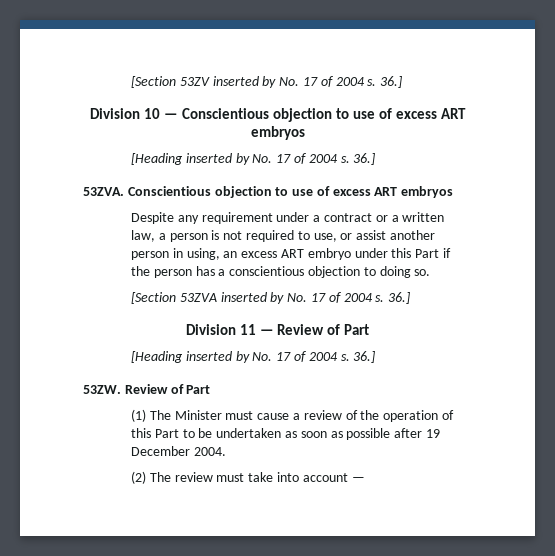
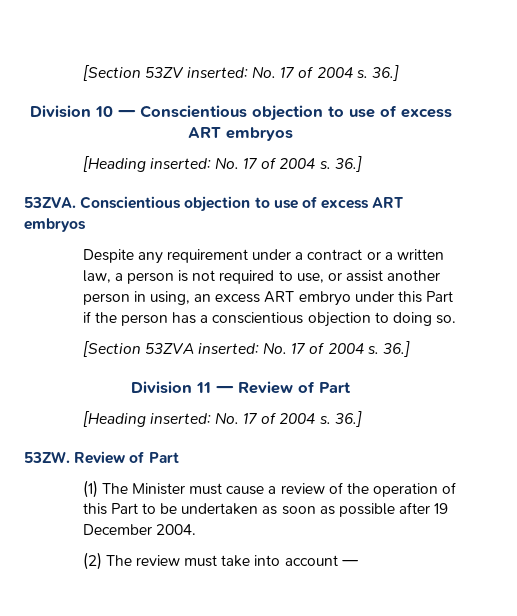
- [Section 53ZV inserted by No. 17 of 2004 s.
+ [Section 53ZV inserted: No. 17 of 2004 s.
  Division 10 — Conscientious objection to use of excess ART embryos
- [Heading inserted by No. 17 of 2004 s.
+ [Heading inserted: No. 17 of 2004 s.
- [Section 53ZVA inserted by No. 17 of 2004 s.
+ [Section 53ZVA inserted: No. 17 of 2004 s.
  Division 11 — Review of Part
- [Heading inserted by No. 17 of 2004 s.
+ [Heading inserted: No. 17 of 2004 s.

